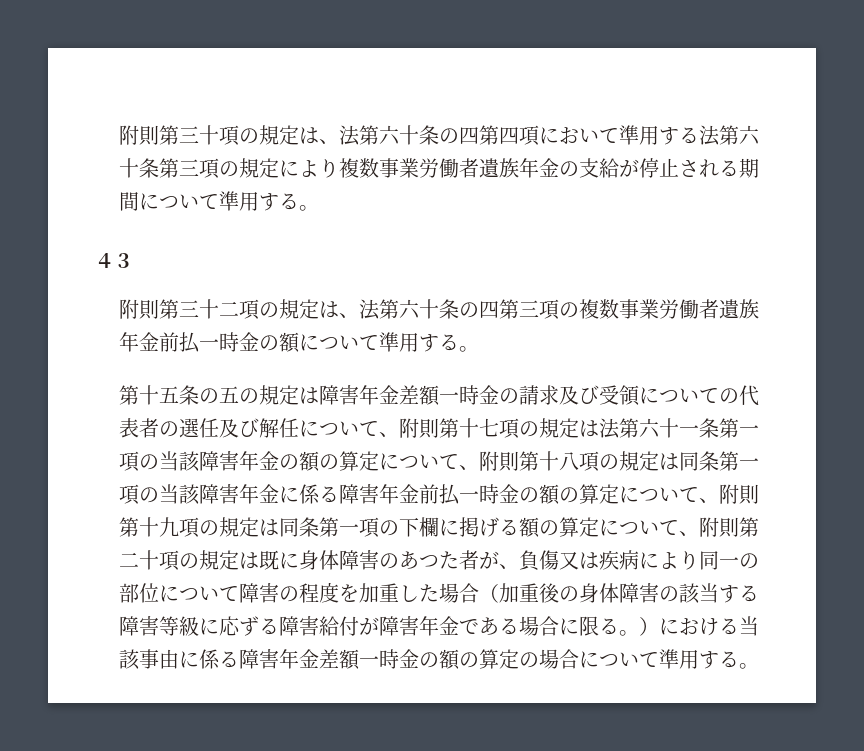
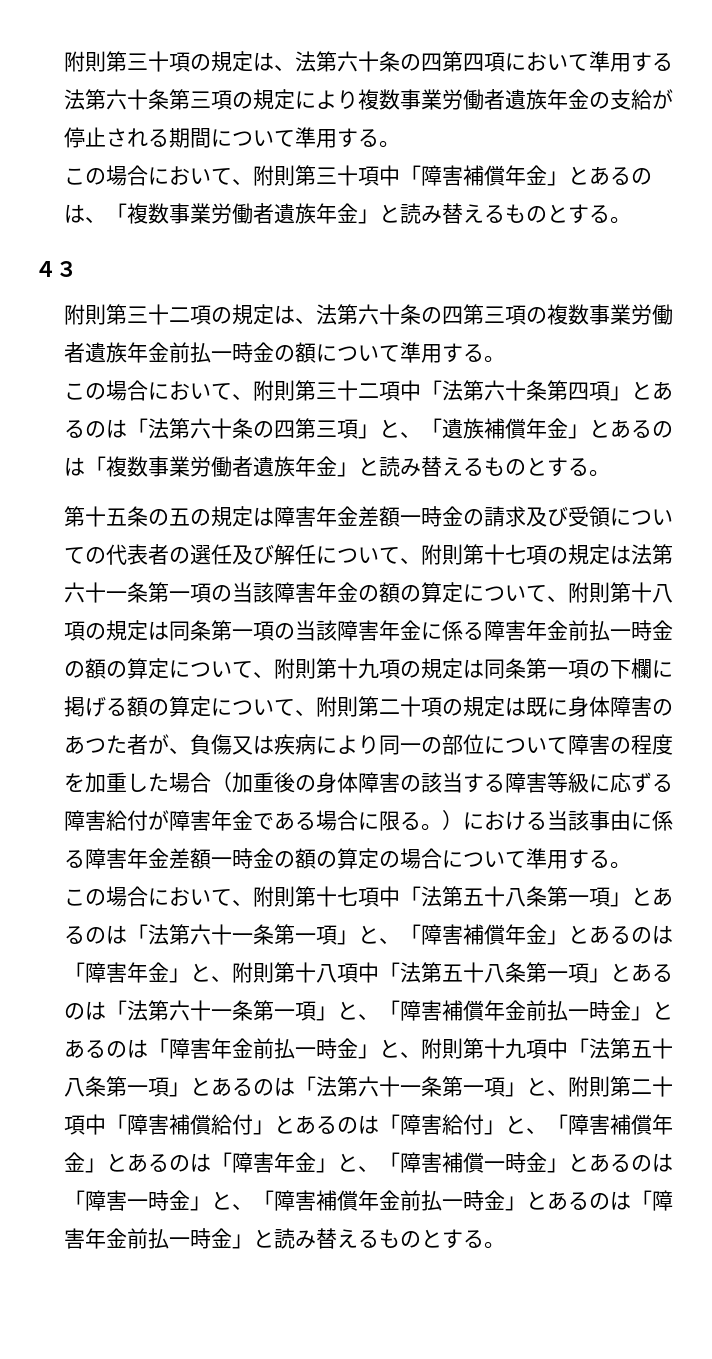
+ この場合において、附則第三十項中「障害補償年金」とあるのは、「複数事業労働者遺族年金」と読み替えるものとする。
+ この場合において、附則第三十二項中「法第六十条第四項」とあるのは「法第六十条の四第三項」と、「遺族補償年金」とあるのは「複数事業労働者遺族年金」と読み替えるものとする。
+ この場合において、附則第十七項中「法第五十八条第一項」とあるのは「法第六十一条第一項」と、「障害補償年金」とあるのは「障害年金」と、附則第十八項中「法第五十八条第一項」とあるのは「法第六十一条第一項」と、「障害補償年金前払一時金」とあるのは「障害年金前払一時金」と、附則第十九項中「法第五十八条第一項」とあるのは「法第六十一条第一項」と、附則第二十項中「障害補償給付」とあるのは「障害給付」と、「障害補償年金」とあるのは「障害年金」と、「障害補償一時金」とあるのは「障害一時金」と、「障害補償年金前払一時金」とあるのは「障害年金前払一時金」と読み替えるものとする。

